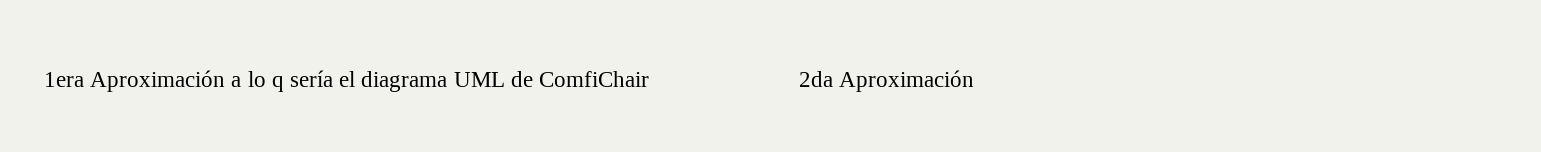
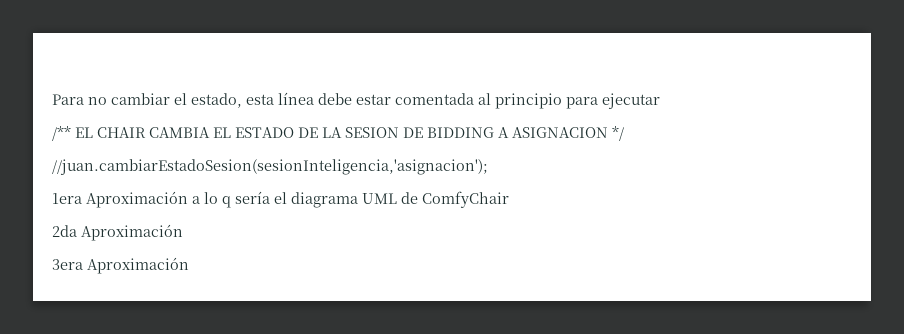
+ Para no cambiar el estado, esta línea debe estar comentada al principio para ejecutar
+ /** EL CHAIR CAMBIA EL ESTADO DE LA SESION DE BIDDING A ASIGNACION */
+ //juan.cambiarEstadoSesion(sesionInteligencia,'asignacion');
- 1era Aproximación a lo q sería el diagrama UML de ComfiChair
+ 1era Aproximación a lo q sería el diagrama UML de ComfyChair
+ 3era Aproximación

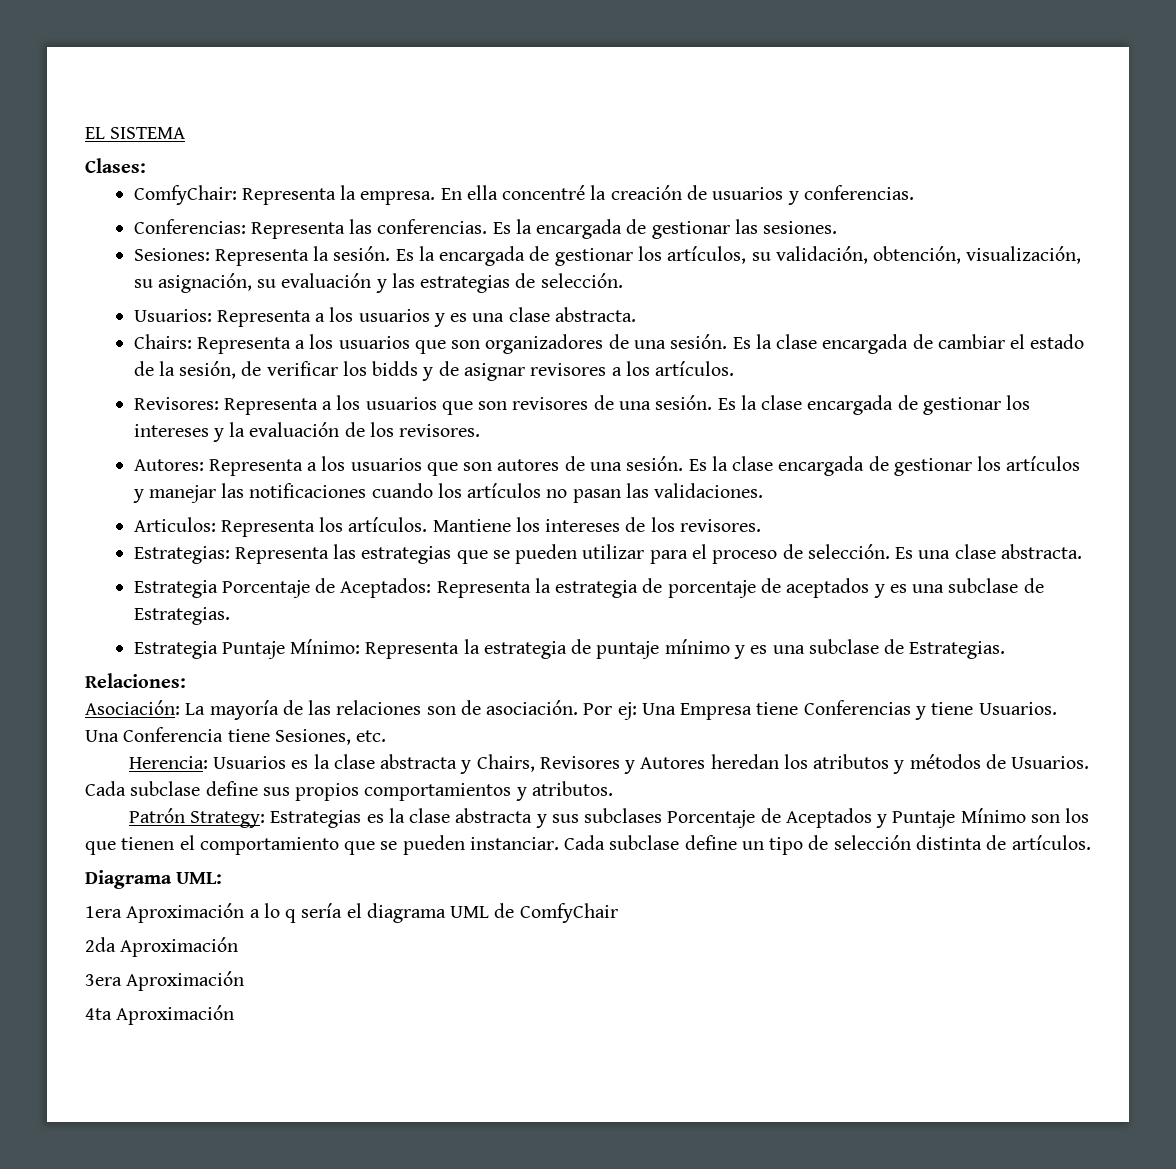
- Para no cambiar el estado, esta línea debe estar comentada al principio para ejecutar
- /** EL CHAIR CAMBIA EL ESTADO DE LA SESION DE BIDDING A ASIGNACION */
- //juan.cambiarEstadoSesion(sesionInteligencia,'asignacion');
+ EL SISTEMA
+ Clases:
+ ComfyChair: Representa la empresa. En ella concentré la creación de usuarios y conferencias.
+ Conferencias: Representa las conferencias. Es la encargada de gestionar las sesiones.
+ Sesiones: Representa la sesión. Es la encargada de gestionar los artículos, su validación, obtención, visualización, su asignación, su evaluación y las estrategias de selección.
+ Usuarios: Representa a los usuarios y es una clase abstracta.
+ Chairs: Representa a los usuarios que son organizadores de una sesión. Es la clase encargada de cambiar el estado de la sesión, de verificar los bidds y de asignar revisores a los artículos.
+ Revisores: Representa a los usuarios que son revisores de una sesión. Es la clase encargada de gestionar los intereses y la evaluación de los revisores.
+ Autores: Representa a los usuarios que son autores de una sesión. Es la clase encargada de gestionar los artículos y manejar las notificaciones cuando los artículos no pasan las validaciones.
+ Articulos: Representa los artículos. Mantiene los intereses de los revisores.
+ Estrategias: Representa las estrategias que se pueden utilizar para el proceso de selección. Es una clase abstracta.
+ Estrategia Porcentaje de Aceptados: Representa la estrategia de porcentaje de aceptados y es una subclase de Estrategias.
+ Estrategia Puntaje Mínimo: Representa la estrategia de puntaje mínimo y es una subclase de Estrategias.
+ Relaciones:
+ Asociación: La mayoría de las relaciones son de asociación. Por ej: Una Empresa tiene Conferencias y tiene Usuarios. Una Conferencia tiene Sesiones, etc.
+ Herencia: Usuarios es la clase abstracta y Chairs, Revisores y Autores heredan los atributos y métodos de Usuarios. Cada subclase define sus propios comportamientos y atributos.
+ Patrón Strategy: Estrategias es la clase abstracta y sus subclases Porcentaje de Aceptados y Puntaje Mínimo son los que tienen el comportamiento que se pueden instanciar. Cada subclase define un tipo de selección distinta de artículos.
+ Diagrama UML:
+ 4ta Aproximación

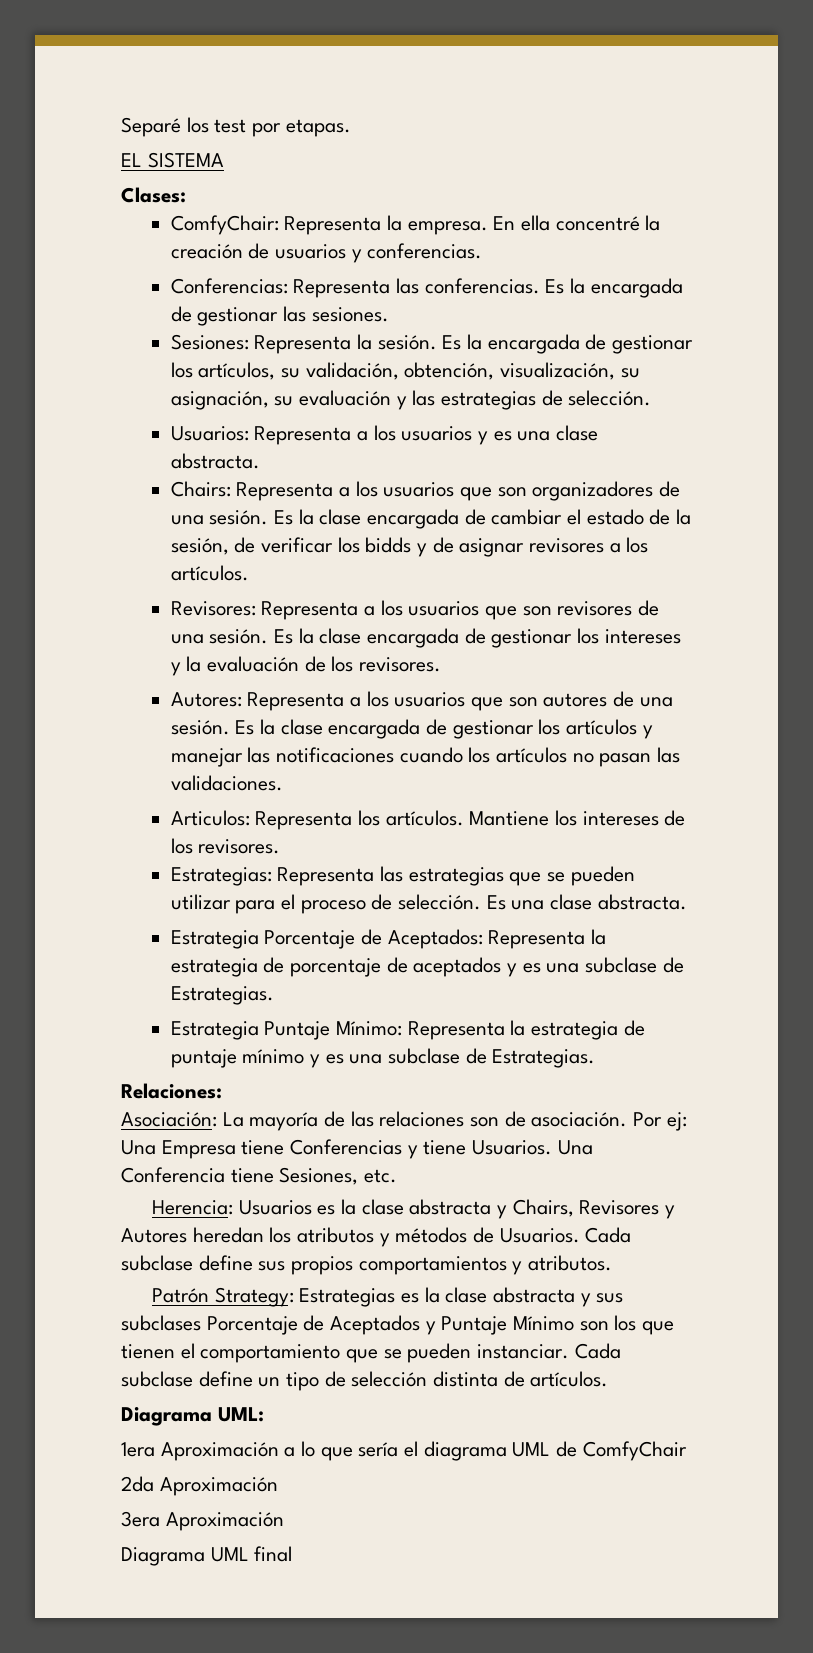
+ Separé los test por etapas.
- 1era Aproximación a lo q sería el diagrama UML de ComfyChair
+ 1era Aproximación a lo que sería el diagrama UML de ComfyChair
- 4ta Aproximación
+ Diagrama UML final

